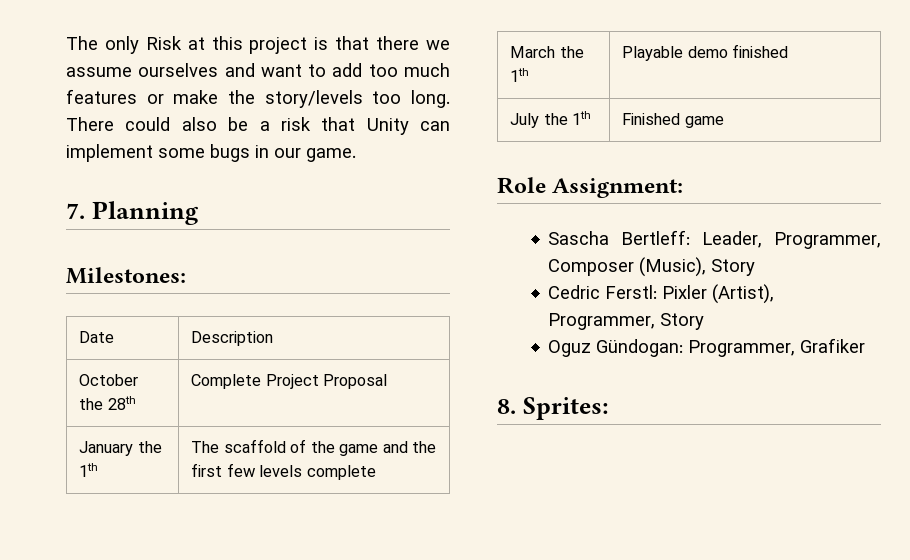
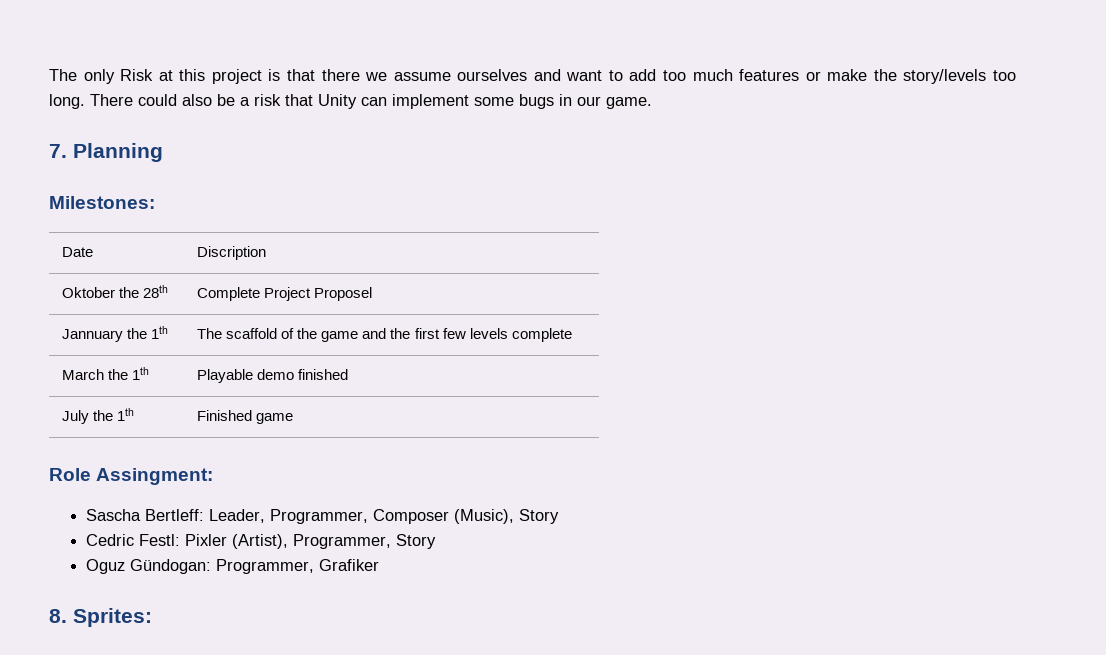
- Date | Description
- October the 28th | Complete Project Proposal
- January the 1th | The scaffold of the game and the first few levels complete
+ Date | Discription
+ Oktober the 28th | Complete Project Proposel
+ Jannuary the 1th | The scaffold of the game and the first few levels complete
- Role Assignment:
+ Role Assingment:
- Cedric Ferstl: Pixler (Artist), Programmer, Story
+ Cedric Festl: Pixler (Artist), Programmer, Story

